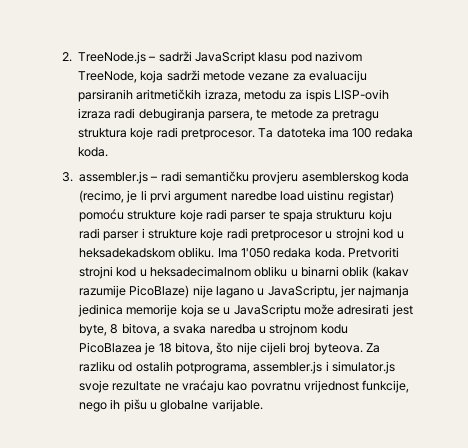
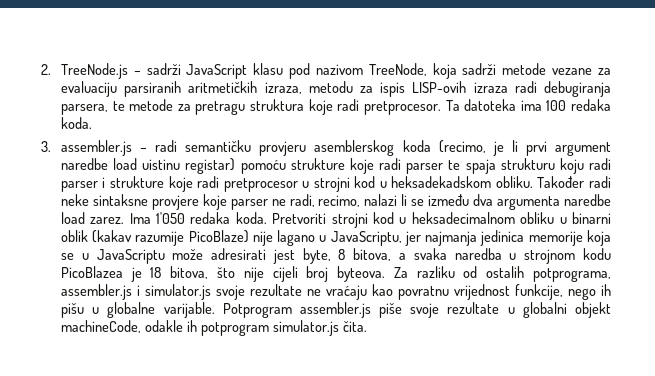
+ Također radi neke sintaksne provjere koje parser ne radi, recimo, nalazi li se između dva argumenta naredbe load zarez.
+ Potprogram assembler.js piše svoje rezultate u globalni objekt machineCode, odakle ih potprogram simulator.js čita.

